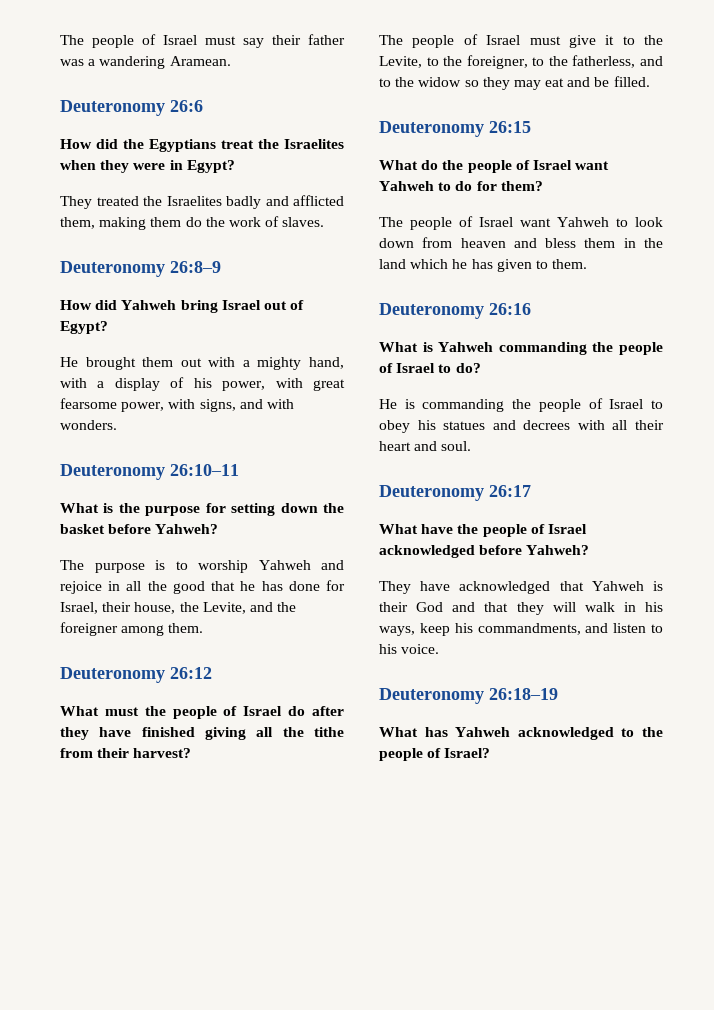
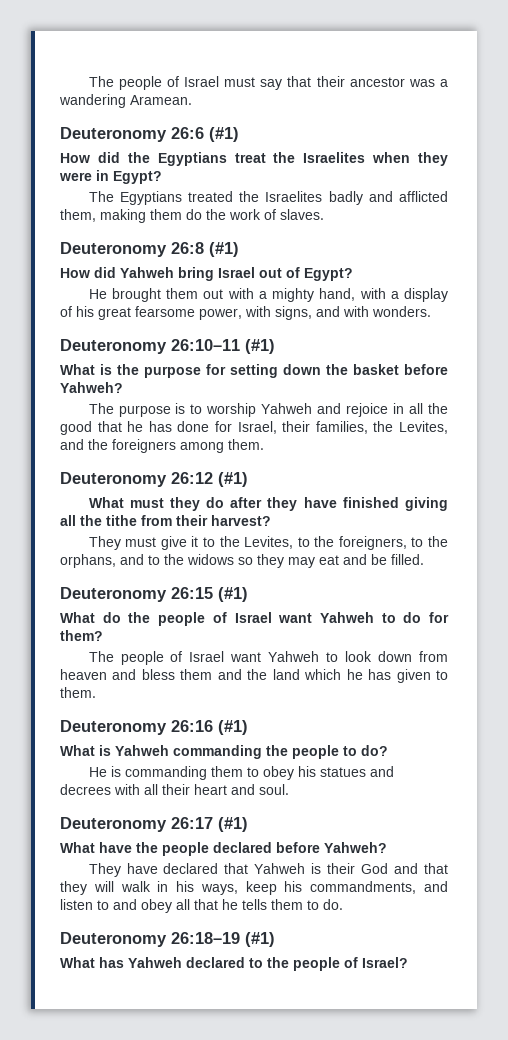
- The people of Israel must say their father was a wandering Aramean.
+ The people of Israel must say that their ancestor was a wandering Aramean.
- Deuteronomy 26:6
+ Deuteronomy 26:6 (#1)
- They treated the Israelites badly and afflicted them, making them do the work of slaves.
+ The Egyptians treated the Israelites badly and afflicted them, making them do the work of slaves.
- Deuteronomy 26:8–9
+ Deuteronomy 26:8 (#1)
- He brought them out with a mighty hand, with a display of his power, with great fearsome power, with signs, and with wonders.
+ He brought them out with a mighty hand, with a display of his great fearsome power, with signs, and with wonders.
- Deuteronomy 26:10–11
+ Deuteronomy 26:10–11 (#1)
- The purpose is to worship Yahweh and rejoice in all the good that he has done for Israel, their house, the Levite, and the foreigner among them.
+ The purpose is to worship Yahweh and rejoice in all the good that he has done for Israel, their families, the Levites, and the foreigners among them.
- Deuteronomy 26:12
+ Deuteronomy 26:12 (#1)
- What must the people of Israel do after they have finished giving all the tithe from their harvest?
+ What must they do after they have finished giving all the tithe from their harvest?
- The people of Israel must give it to the Levite, to the foreigner, to the fatherless, and to the widow so they may eat and be filled.
+ They must give it to the Levites, to the foreigners, to the orphans, and to the widows so they may eat and be filled.
- Deuteronomy 26:15
+ Deuteronomy 26:15 (#1)
- The people of Israel want Yahweh to look down from heaven and bless them in the land which he has given to them.
+ The people of Israel want Yahweh to look down from heaven and bless them and the land which he has given to them.
- Deuteronomy 26:16
+ Deuteronomy 26:16 (#1)
- What is Yahweh commanding the people of Israel to do?
+ What is Yahweh commanding the people to do?
- He is commanding the people of Israel to obey his statues and decrees with all their heart and soul.
+ He is commanding them to obey his statues and decrees with all their heart and soul.
- Deuteronomy 26:17
+ Deuteronomy 26:17 (#1)
- What have the people of Israel acknowledged before Yahweh?
+ What have the people declared before Yahweh?
- They have acknowledged that Yahweh is their God and that they will walk in his ways, keep his commandments, and listen to his voice.
+ They have declared that Yahweh is their God and that they will walk in his ways, keep his commandments, and listen to and obey all that he tells them to do.
- Deuteronomy 26:18–19
+ Deuteronomy 26:18–19 (#1)
- What has Yahweh acknowledged to the people of Israel?
+ What has Yahweh declared to the people of Israel?

